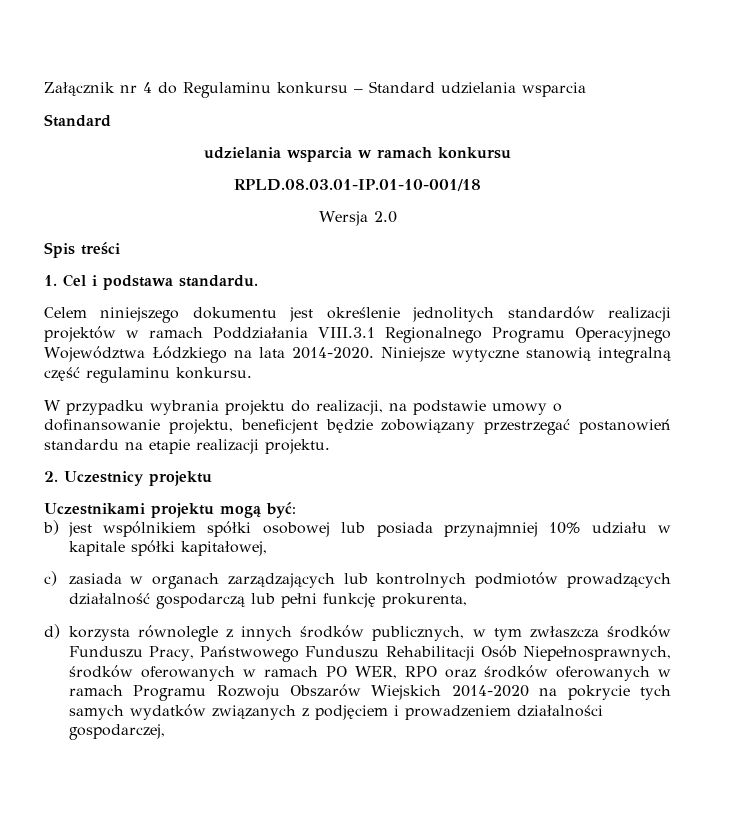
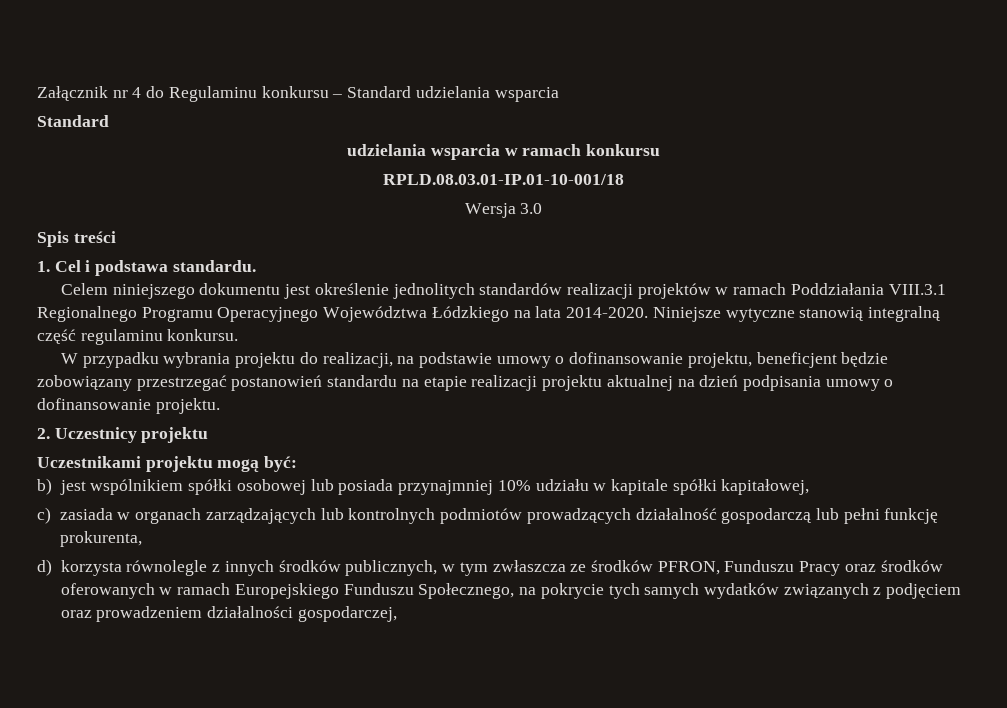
- Wersja 2.0
+ Wersja 3.0
- W przypadku wybrania projektu do realizacji, na podstawie umowy o dofinansowanie projektu, beneficjent będzie zobowiązany przestrzegać postanowień standardu na etapie realizacji projektu.
+ W przypadku wybrania projektu do realizacji, na podstawie umowy o dofinansowanie projektu, beneficjent będzie zobowiązany przestrzegać postanowień standardu na etapie realizacji projektu aktualnej na dzień podpisania umowy o dofinansowanie projektu.
- d) korzysta równolegle z innych środków publicznych, w tym zwłaszcza środków Funduszu Pracy, Państwowego Funduszu Rehabilitacji Osób Niepełnosprawnych, środków oferowanych w ramach PO WER, RPO oraz środków oferowanych w ramach Programu Rozwoju Obszarów Wiejskich 2014-2020 na pokrycie tych samych wydatków związanych z podjęciem i prowadzeniem działalności gospodarczej,
+ d) korzysta równolegle z innych środków publicznych, w tym zwłaszcza ze środków PFRON, Funduszu Pracy oraz środków oferowanych w ramach Europejskiego Funduszu Społecznego, na pokrycie tych samych wydatków związanych z podjęciem oraz prowadzeniem działalności gospodarczej,

